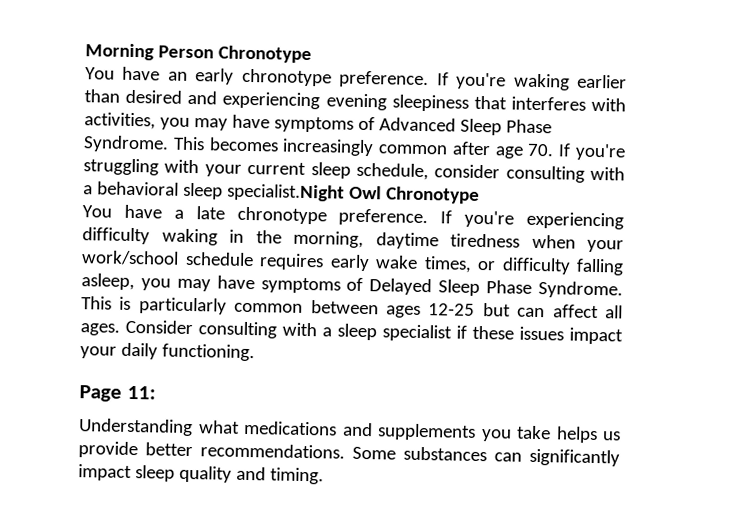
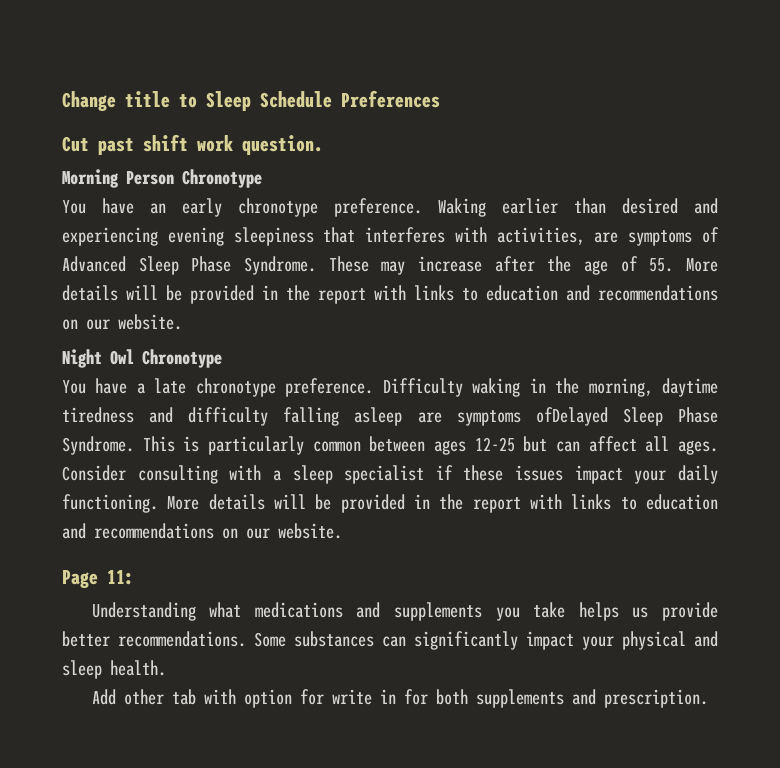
+ Change title to Sleep Schedule Preferences
+ Cut past shift work question.
- If you're waking earlier than desired and experiencing evening sleepiness that interferes with activities, you may have symptoms of Advanced Sleep Phase Syndrome.
+ Waking earlier than desired and experiencing evening sleepiness that interferes with activities, are symptoms of Advanced Sleep Phase Syndrome.
- This becomes increasingly common after age 70. If you're struggling with your current sleep schedule, consider consulting with a behavioral sleep specialist.Night Owl Chronotype
+ These may increase after the age of 55. More details will be provided in the report with links to education and recommendations on our website.
+ Night Owl Chronotype
- If you're experiencing difficulty waking in the morning, daytime tiredness when your work/school schedule requires early wake times, or difficulty falling asleep, you may have symptoms of Delayed Sleep Phase Syndrome.
+ Difficulty waking in the morning, daytime tiredness and difficulty falling asleep are symptoms ofDelayed Sleep Phase Syndrome.
- Consider consulting with a sleep specialist if these issues impact your daily functioning.
+ Consider consulting with a sleep specialist if these issues impact your daily functioning. More details will be provided in the report with links to education and recommendations on our website.
- Some substances can significantly impact sleep quality and timing.
+ Some substances can significantly impact your physical and sleep health.
+ Add other tab with option for write in for both supplements and prescription.

